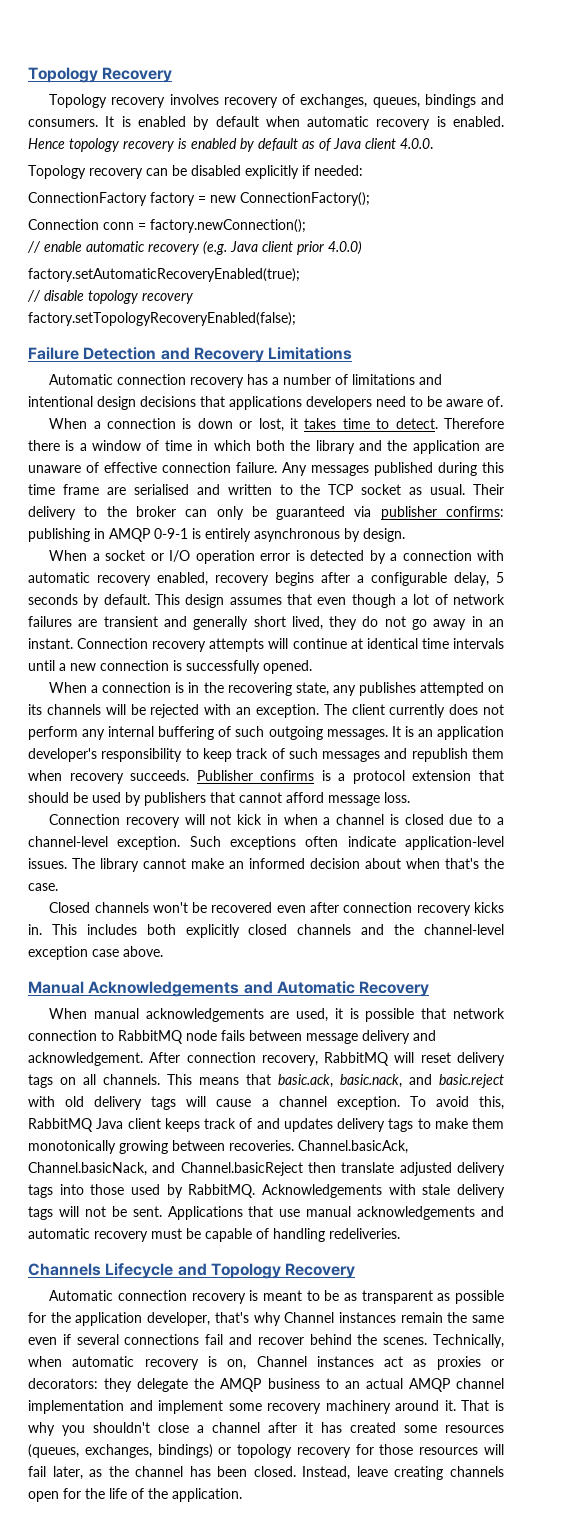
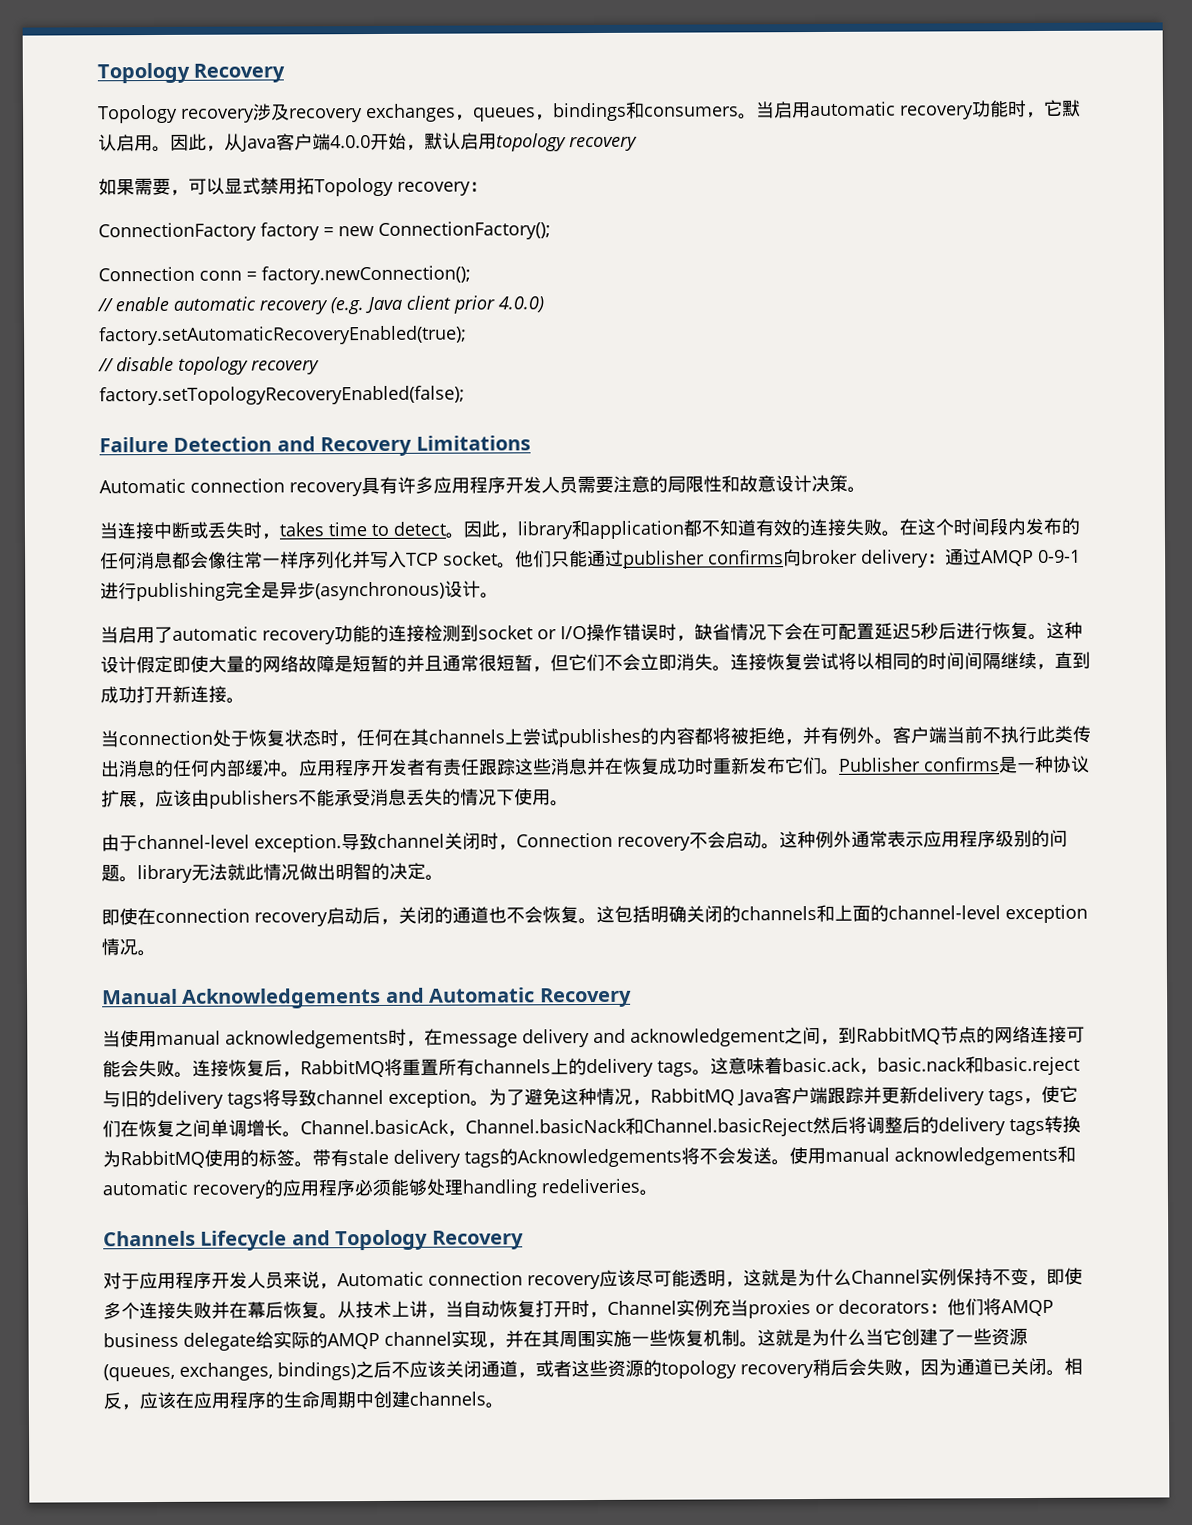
- Topology recovery involves recovery of exchanges, queues, bindings and consumers. It is enabled by default when automatic recovery is enabled. Hence topology recovery is enabled by default as of Java client 4.0.0.
- Topology recovery can be disabled explicitly if needed:
+ Topology recovery涉及recovery exchanges，queues，bindings和consumers。当启用automatic recovery功能时，它默认启用。因此，从Java客户端4.0.0开始，默认启用topology recovery
+ 如果需要，可以显式禁用拓Topology recovery：
- Automatic connection recovery has a number of limitations and intentional design decisions that applications developers need to be aware of.
- When a connection is down or lost, it takes time to detect. Therefore there is a window of time in which both the library and the application are unaware of effective connection failure. Any messages published during this time frame are serialised and written to the TCP socket as usual. Their delivery to the broker can only be guaranteed via publisher confirms: publishing in AMQP 0-9-1 is entirely asynchronous by design.
- When a socket or I/O operation error is detected by a connection with automatic recovery enabled, recovery begins after a configurable delay, 5 seconds by default. This design assumes that even though a lot of network failures are transient and generally short lived, they do not go away in an instant. Connection recovery attempts will continue at identical time intervals until a new connection is successfully opened.
- When a connection is in the recovering state, any publishes attempted on its channels will be rejected with an exception. The client currently does not perform any internal buffering of such outgoing messages. It is an application developer's responsibility to keep track of such messages and republish them when recovery succeeds. Publisher confirms is a protocol extension that should be used by publishers that cannot afford message loss.
- Connection recovery will not kick in when a channel is closed due to a channel-level exception. Such exceptions often indicate application-level issues. The library cannot make an informed decision about when that's the case.
- Closed channels won't be recovered even after connection recovery kicks in. This includes both explicitly closed channels and the channel-level exception case above.
+ Automatic connection recovery具有许多应用程序开发人员需要注意的局限性和故意设计决策。
+ 当连接中断或丢失时，takes time to detect。因此，library和application都不知道有效的连接失败。在这个时间段内发布的任何消息都会像往常一样序列化并写入TCP socket。他们只能通过publisher confirms向broker delivery：通过AMQP 0-9-1进行publishing完全是异步(asynchronous)设计。
+ 当启用了automatic recovery功能的连接检测到socket or I/O操作错误时，缺省情况下会在可配置延迟5秒后进行恢复。这种设计假定即使大量的网络故障是短暂的并且通常很短暂，但它们不会立即消失。连接恢复尝试将以相同的时间间隔继续，直到成功打开新连接。
+ 当connection处于恢复状态时，任何在其channels上尝试publishes的内容都将被拒绝，并有例外。客户端当前不执行此类传出消息的任何内部缓冲。应用程序开发者有责任跟踪这些消息并在恢复成功时重新发布它们。Publisher confirms是一种协议扩展，应该由publishers不能承受消息丢失的情况下使用。
+ 由于channel-level exception.导致channel关闭时，Connection recovery不会启动。这种例外通常表示应用程序级别的问题。library无法就此情况做出明智的决定。
+ 即使在connection recovery启动后，关闭的通道也不会恢复。这包括明确关闭的channels和上面的channel-level exception情况。
- When manual acknowledgements are used, it is possible that network connection to RabbitMQ node fails between message delivery and acknowledgement. After connection recovery, RabbitMQ will reset delivery tags on all channels. This means that basic.ack, basic.nack, and basic.reject with old delivery tags will cause a channel exception. To avoid this, RabbitMQ Java client keeps track of and updates delivery tags to make them monotonically growing between recoveries. Channel.basicAck, Channel.basicNack, and Channel.basicReject then translate adjusted delivery tags into those used by RabbitMQ. Acknowledgements with stale delivery tags will not be sent. Applications that use manual acknowledgements and automatic recovery must be capable of handling redeliveries.
+ 当使用manual acknowledgements时，在message delivery and acknowledgement之间，到RabbitMQ节点的网络连接可能会失败。连接恢复后，RabbitMQ将重置所有channels上的delivery tags。这意味着basic.ack，basic.nack和basic.reject与旧的delivery tags将导致channel exception。为了避免这种情况，RabbitMQ Java客户端跟踪并更新delivery tags，使它们在恢复之间单调增长。Channel.basicAck，Channel.basicNack和Channel.basicReject然后将调整后的delivery tags转换为RabbitMQ使用的标签。带有stale delivery tags的Acknowledgements将不会发送。使用manual acknowledgements和automatic recovery的应用程序必须能够处理handling redeliveries。
- Automatic connection recovery is meant to be as transparent as possible for the application developer, that's why Channel instances remain the same even if several connections fail and recover behind the scenes. Technically, when automatic recovery is on, Channel instances act as proxies or decorators: they delegate the AMQP business to an actual AMQP channel implementation and implement some recovery machinery around it. That is why you shouldn't close a channel after it has created some resources (queues, exchanges, bindings) or topology recovery for those resources will fail later, as the channel has been closed. Instead, leave creating channels open for the life of the application.
+ 对于应用程序开发人员来说，Automatic connection recovery应该尽可能透明，这就是为什么Channel实例保持不变，即使多个连接失败并在幕后恢复。从技术上讲，当自动恢复打开时，Channel实例充当proxies or decorators：他们将AMQP business delegate给实际的AMQP channel实现，并在其周围实施一些恢复机制。这就是为什么当它创建了一些资源(queues, exchanges, bindings)之后不应该关闭通道，或者这些资源的topology recovery稍后会失败，因为通道已关闭。相反，应该在应用程序的生命周期中创建channels。

